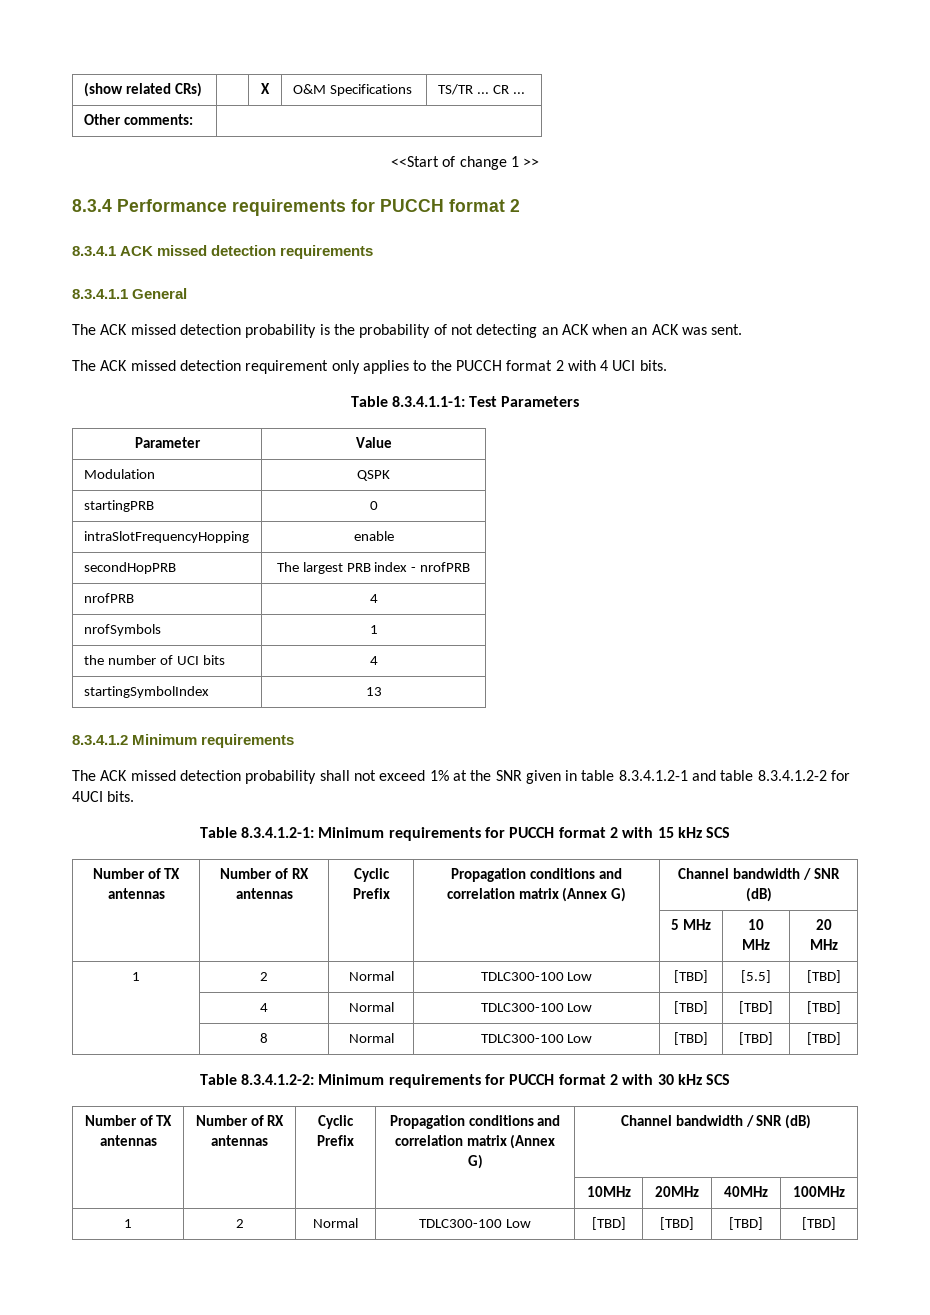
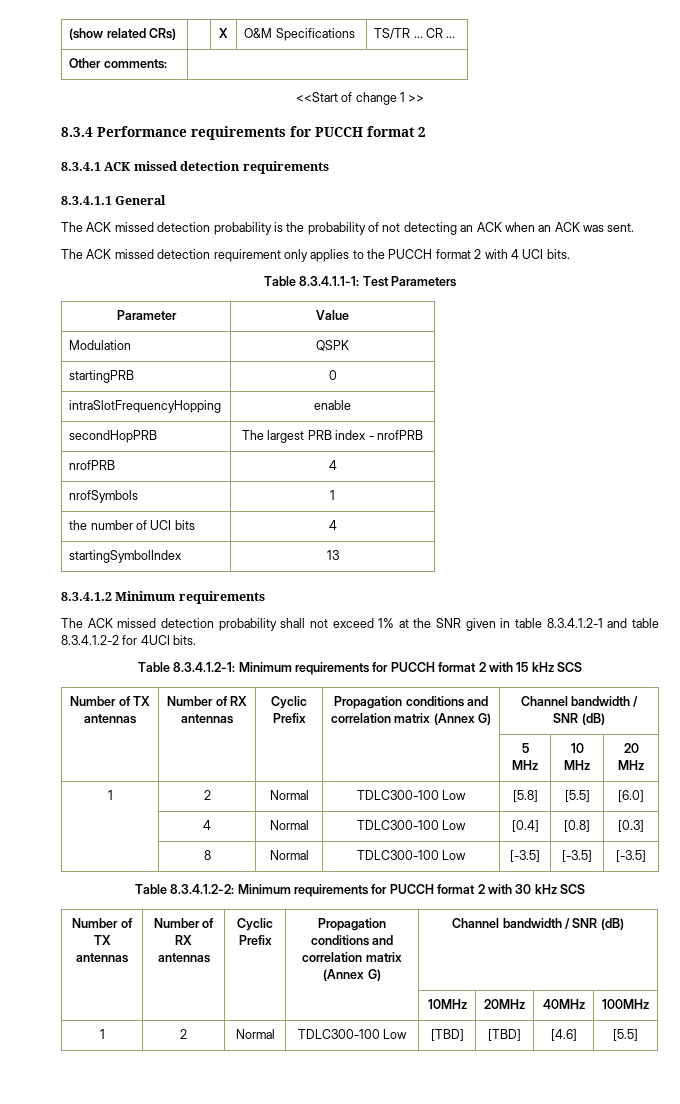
- 1 | 2 | Normal | TDLC300-100 Low | [TBD] | [5.5] | [TBD]
+ 1 | 2 | Normal | TDLC300-100 Low | [5.8] | [5.5] | [6.0]
- | 4 | Normal | TDLC300-100 Low | [TBD] | [TBD] | [TBD]
+ | 4 | Normal | TDLC300-100 Low | [0.4] | [0.8] | [0.3]
- | 8 | Normal | TDLC300-100 Low | [TBD] | [TBD] | [TBD]
+ | 8 | Normal | TDLC300-100 Low | [-3.5] | [-3.5] | [-3.5]
- 1 | 2 | Normal | TDLC300-100 Low | [TBD] | [TBD] | [TBD] | [TBD]
+ 1 | 2 | Normal | TDLC300-100 Low | [TBD] | [TBD] | [4.6] | [5.5]

